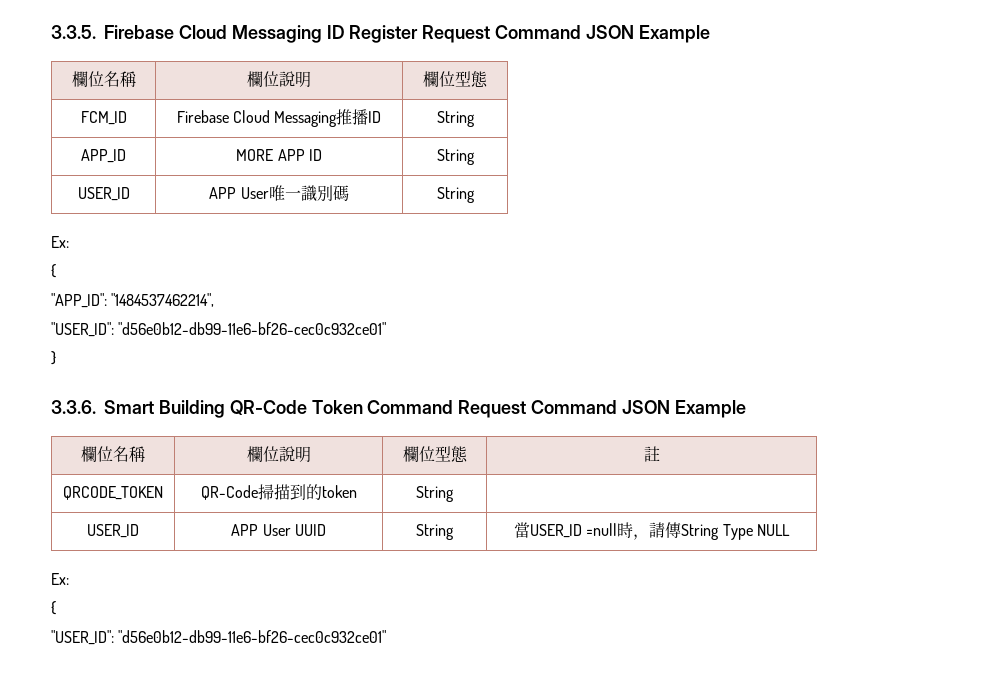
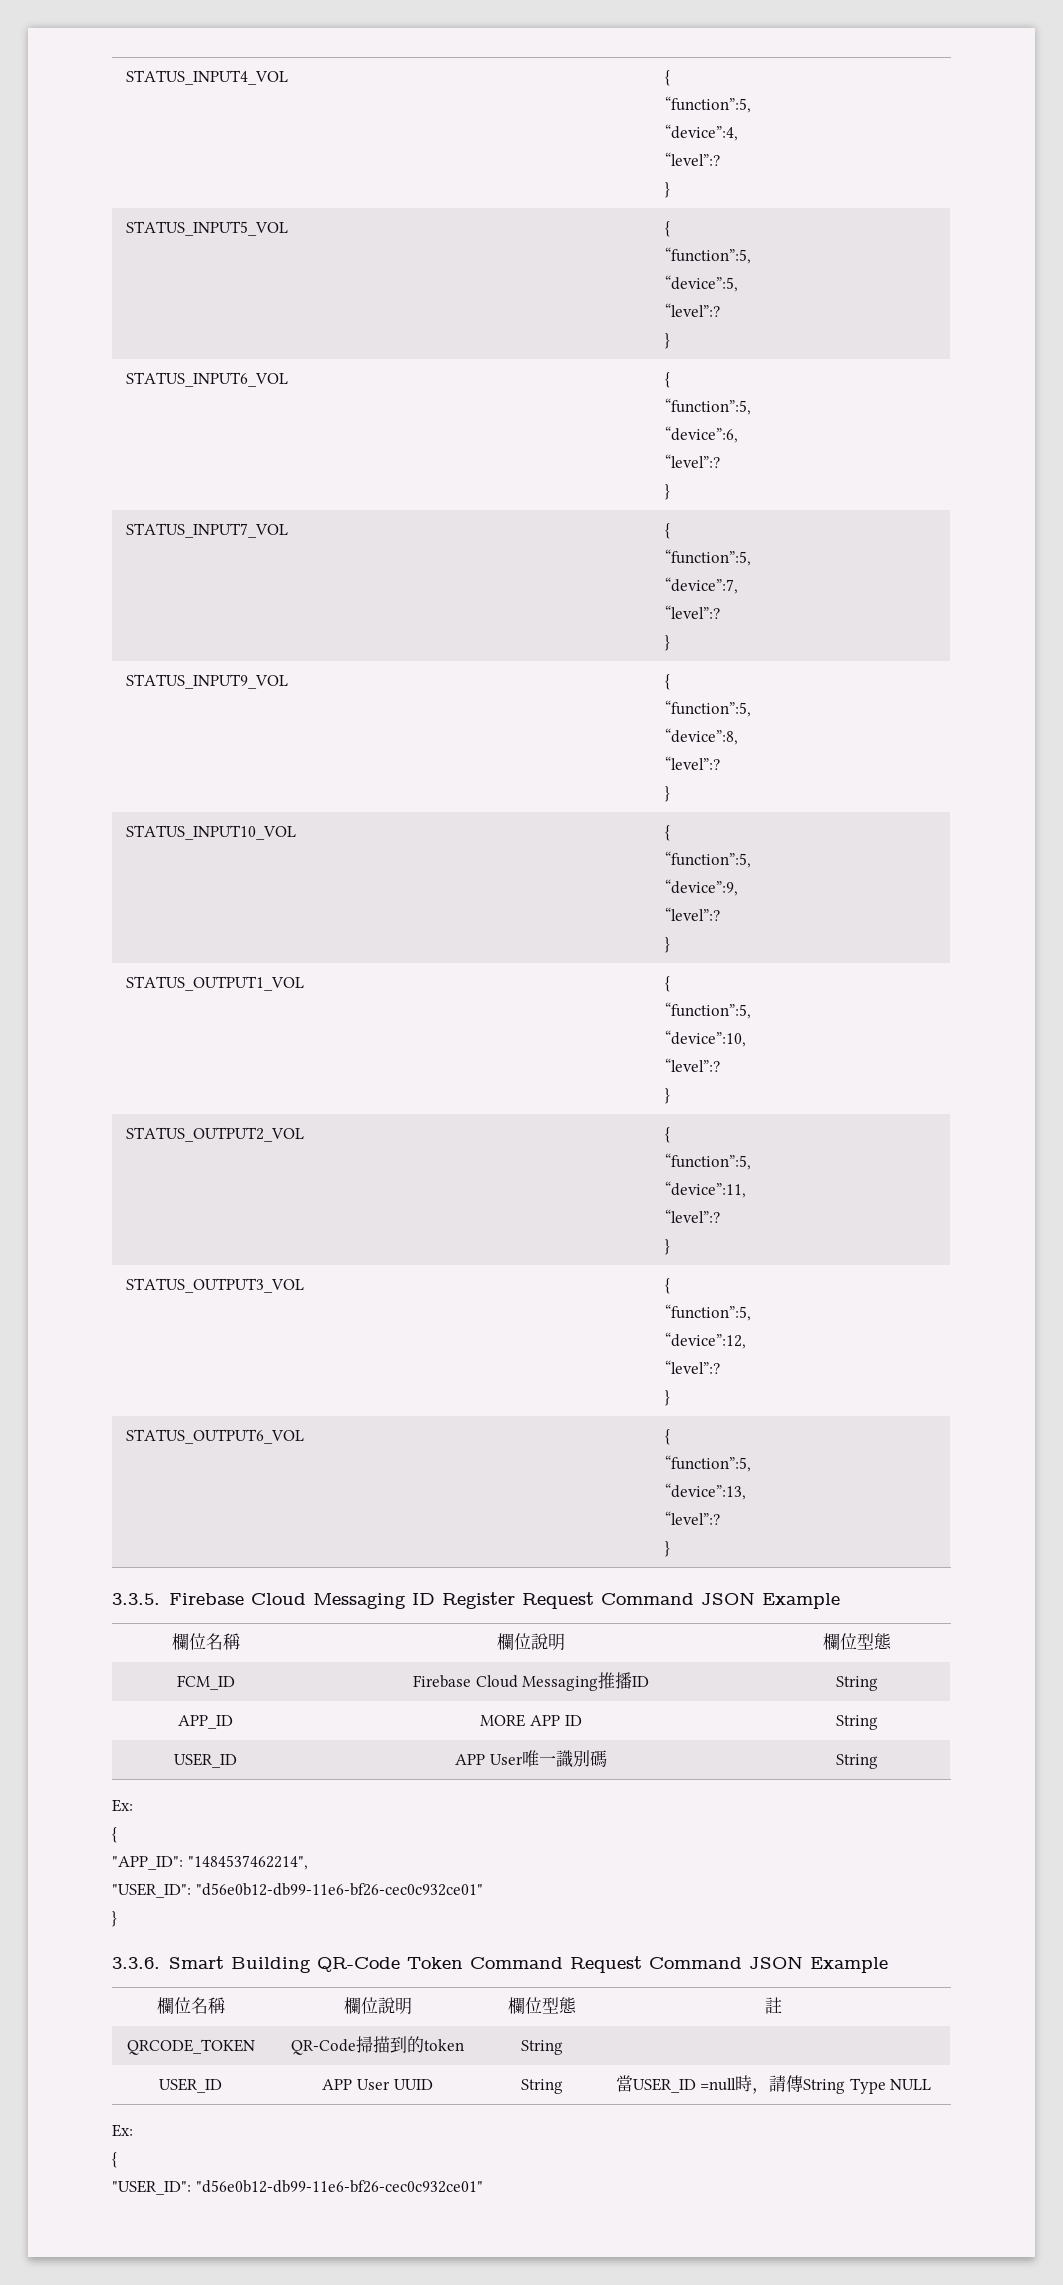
+ STATUS_INPUT4_VOL | {
+ “function”:5,
+ “device”:4,
+ “level”:?
+ }
+ STATUS_INPUT5_VOL | {
+ “function”:5,
+ “device”:5,
+ “level”:?
+ }
+ STATUS_INPUT6_VOL | {
+ “function”:5,
+ “device”:6,
+ “level”:?
+ }
+ STATUS_INPUT7_VOL | {
+ “function”:5,
+ “device”:7,
+ “level”:?
+ }
+ STATUS_INPUT9_VOL | {
+ “function”:5,
+ “device”:8,
+ “level”:?
+ }
+ STATUS_INPUT10_VOL | {
+ “function”:5,
+ “device”:9,
+ “level”:?
+ }
+ STATUS_OUTPUT1_VOL | {
+ “function”:5,
+ “device”:10,
+ “level”:?
+ }
+ STATUS_OUTPUT2_VOL | {
+ “function”:5,
+ “device”:11,
+ “level”:?
+ }
+ STATUS_OUTPUT3_VOL | {
+ “function”:5,
+ “device”:12,
+ “level”:?
+ }
+ STATUS_OUTPUT6_VOL | {
+ “function”:5,
+ “device”:13,
+ “level”:?
+ }

